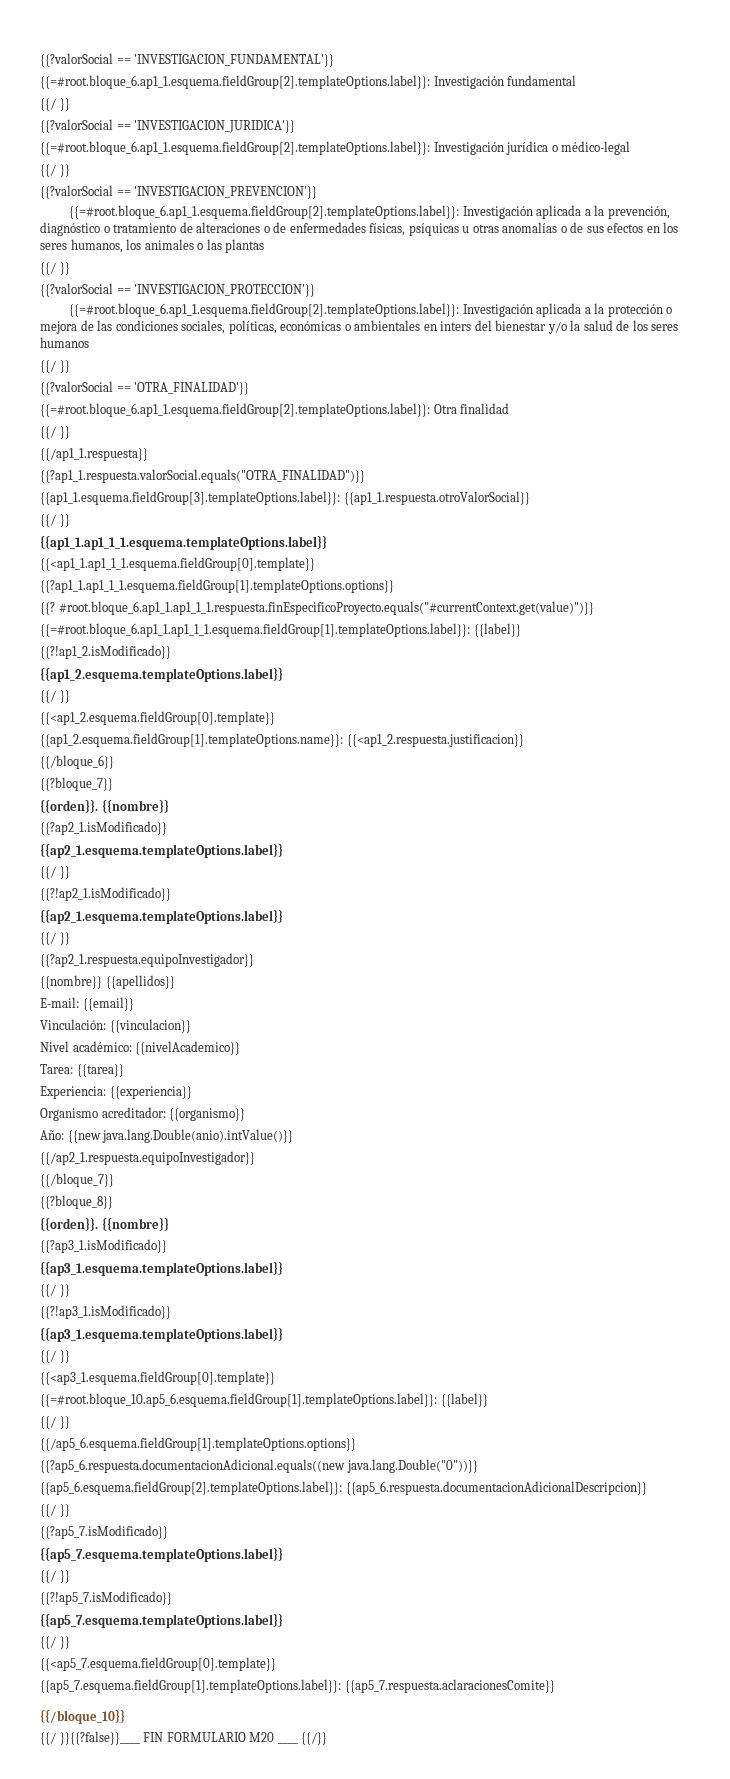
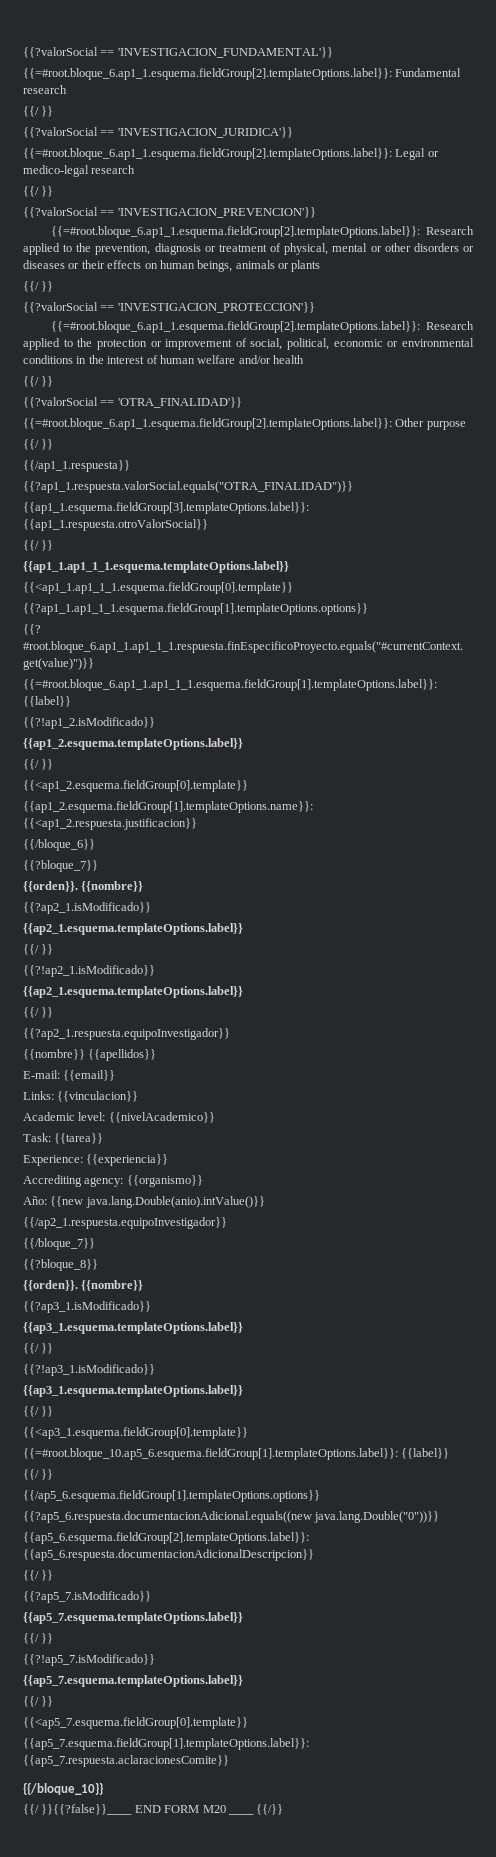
- {{=#root.bloque_6.ap1_1.esquema.fieldGroup[2].templateOptions.label}}: Investigación fundamental
+ {{=#root.bloque_6.ap1_1.esquema.fieldGroup[2].templateOptions.label}}: Fundamental research
- {{=#root.bloque_6.ap1_1.esquema.fieldGroup[2].templateOptions.label}}: Investigación jurídica o médico-legal
+ {{=#root.bloque_6.ap1_1.esquema.fieldGroup[2].templateOptions.label}}: Legal or medico-legal research
- {{=#root.bloque_6.ap1_1.esquema.fieldGroup[2].templateOptions.label}}: Investigación aplicada a la prevención, diagnóstico o tratamiento de alteraciones o de enfermedades físicas, psíquicas u otras anomalías o de sus efectos en los seres humanos, los animales o las plantas
+ {{=#root.bloque_6.ap1_1.esquema.fieldGroup[2].templateOptions.label}}: Research applied to the prevention, diagnosis or treatment of physical, mental or other disorders or diseases or their effects on human beings, animals or plants
- {{=#root.bloque_6.ap1_1.esquema.fieldGroup[2].templateOptions.label}}: Investigación aplicada a la protección o mejora de las condiciones sociales, políticas, económicas o ambientales en inters del bienestar y/o la salud de los seres humanos
+ {{=#root.bloque_6.ap1_1.esquema.fieldGroup[2].templateOptions.label}}: Research applied to the protection or improvement of social, political, economic or environmental conditions in the interest of human welfare and/or health
- {{=#root.bloque_6.ap1_1.esquema.fieldGroup[2].templateOptions.label}}: Otra finalidad
+ {{=#root.bloque_6.ap1_1.esquema.fieldGroup[2].templateOptions.label}}: Other purpose
- Vinculación: {{vinculacion}}
+ Links: {{vinculacion}}
- Nivel académico: {{nivelAcademico}}
+ Academic level: {{nivelAcademico}}
- Tarea: {{tarea}}
+ Task: {{tarea}}
- Experiencia: {{experiencia}}
+ Experience: {{experiencia}}
- Organismo acreditador: {{organismo}}
+ Accrediting agency: {{organismo}}
- {{/ }}{{?false}}____ FIN FORMULARIO M20 ____ {{/}}
+ {{/ }}{{?false}}____ END FORM M20 ____ {{/}}

